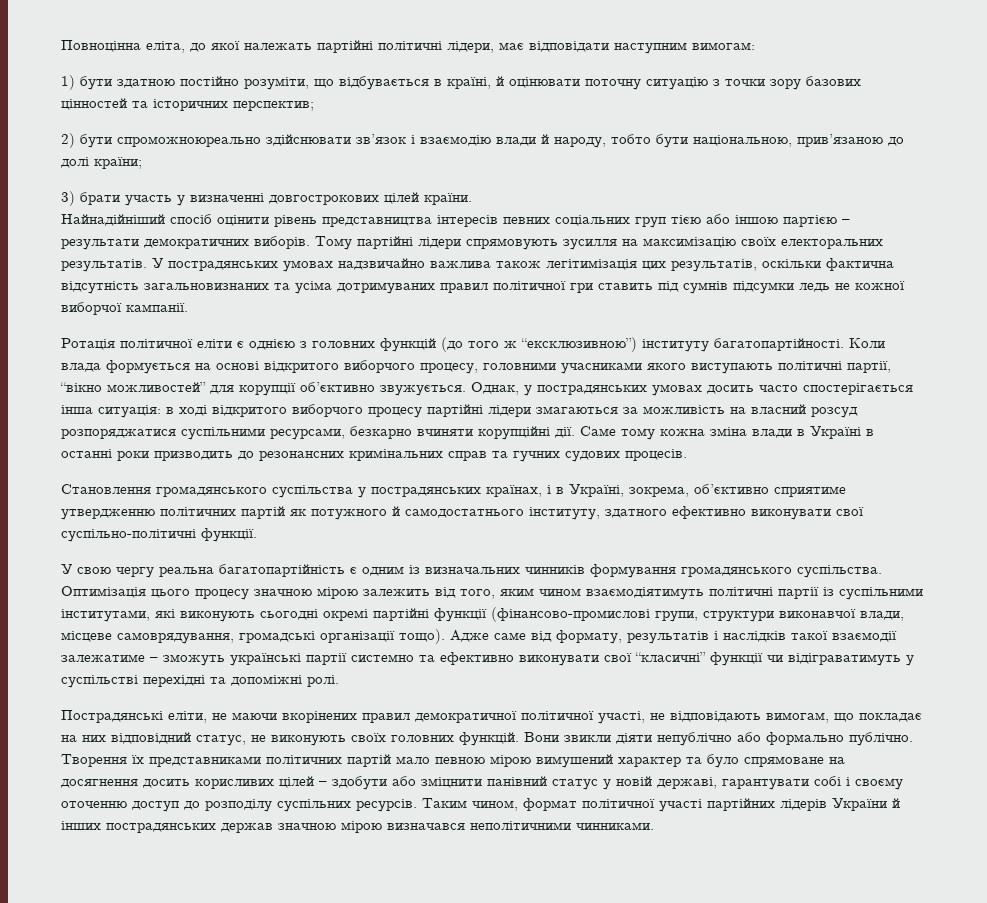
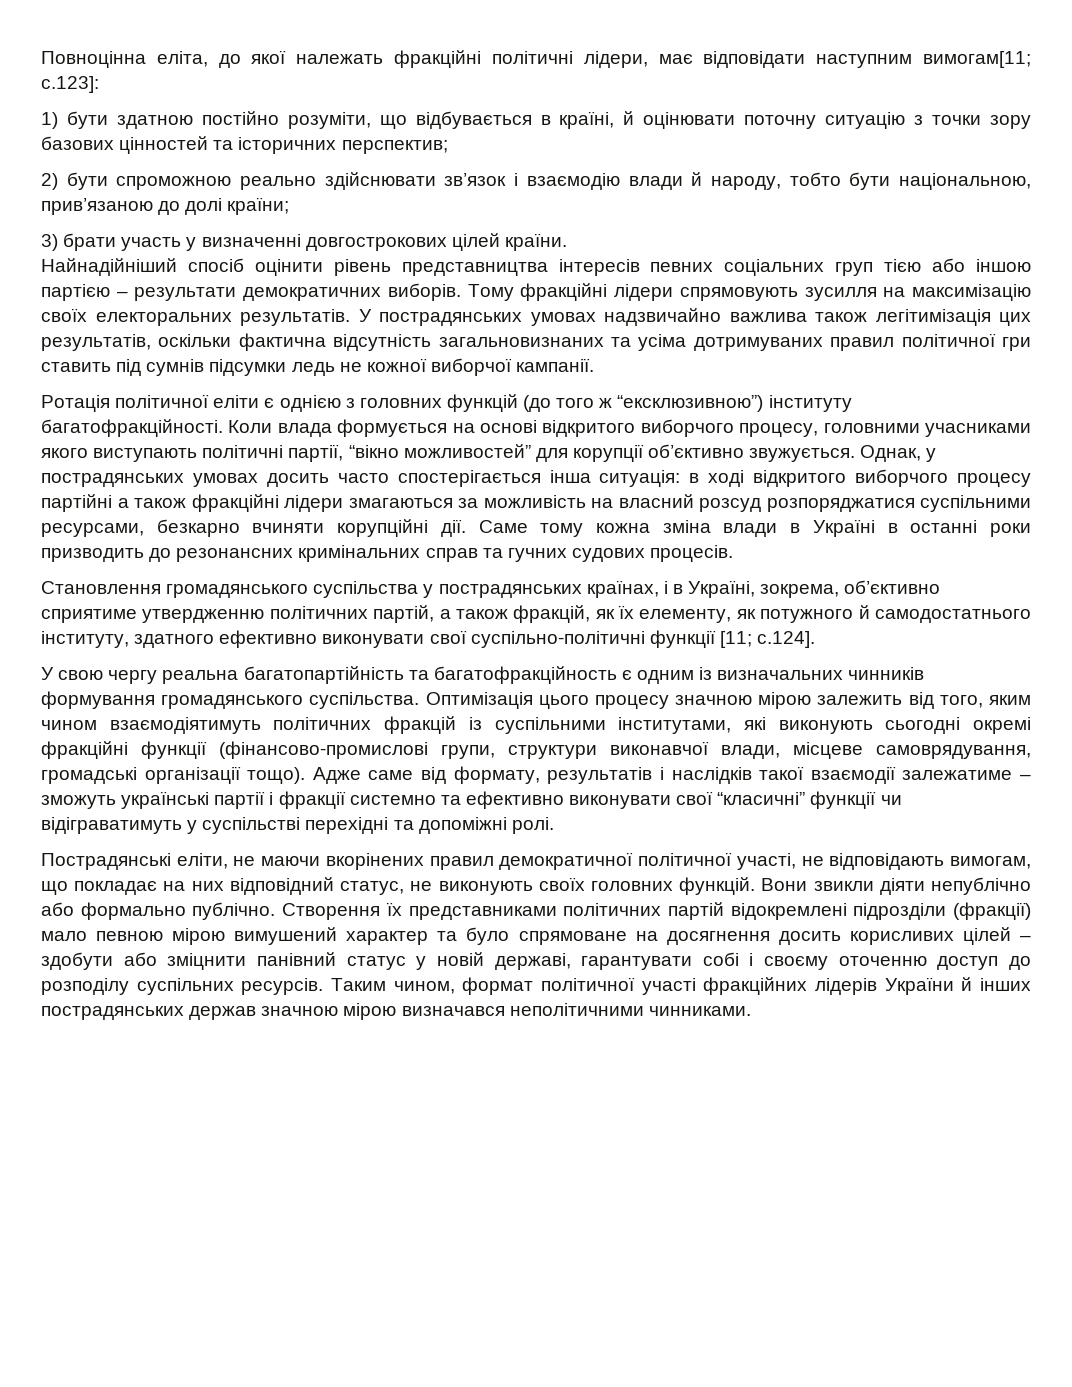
- Повноцінна еліта, до якої належать партійні політичні лідери, має відповідати наступним вимогам:
+ Повноцінна еліта, до якої належать фракційні політичні лідери, має відповідати наступним вимогам[11; с.123]:
- 2) бути спроможноюреально здійснювати зв’язок і взаємодію влади й народу, тобто бути національною, прив’язаною до долі країни;
+ 2) бути спроможною реально здійснювати зв’язок і взаємодію влади й народу, тобто бути національною, прив’язаною до долі країни;
- Тому партійні лідери спрямовують зусилля на максимізацію своїх електоральних результатів.
+ Тому фракційні лідери спрямовують зусилля на максимізацію своїх електоральних результатів.
- Ротація політичної еліти є однією з головних функцій (до того ж “ексклюзивною”) інституту багатопартійності.
+ Ротація політичної еліти є однією з головних функцій (до того ж “ексклюзивною”) інституту багатофракційності.
- Однак, у пострадянських умовах досить часто спостерігається інша ситуація: в ході відкритого виборчого процесу партійні лідери змагаються за можливість на власний розсуд розпоряджатися суспільними ресурсами, безкарно вчиняти корупційні дії.
+ Однак, у пострадянських умовах досить часто спостерігається інша ситуація: в ході відкритого виборчого процесу партійні а також фракційні лідери змагаються за можливість на власний розсуд розпоряджатися суспільними ресурсами, безкарно вчиняти корупційні дії.
- Становлення громадянського суспільства у пострадянських країнах, і в Україні, зокрема, об’єктивно сприятиме утвердженню політичних партій як потужного й самодостатнього інституту, здатного ефективно виконувати свої суспільно-політичні функції.
+ Становлення громадянського суспільства у пострадянських країнах, і в Україні, зокрема, об’єктивно сприятиме утвердженню політичних партій, а також фракцій, як їх елементу, як потужного й самодостатнього інституту, здатного ефективно виконувати свої суспільно-політичні функції [11; с.124].
- У свою чергу реальна багатопартійність є одним із визначальних чинників формування громадянського суспільства.
+ У свою чергу реальна багатопартійність та багатофракційность є одним із визначальних чинників формування громадянського суспільства.
- Оптимізація цього процесу значною мірою залежить від того, яким чином взаємодіятимуть політичні партії із суспільними інститутами, які виконують сьогодні окремі партійні функції (фінансово-промислові групи, структури виконавчої влади, місцеве самоврядування, громадські організації тощо).
+ Оптимізація цього процесу значною мірою залежить від того, яким чином взаємодіятимуть політичних фракцій із суспільними інститутами, які виконують сьогодні окремі фракційні функції (фінансово-промислові групи, структури виконавчої влади, місцеве самоврядування, громадські організації тощо).
- Адже саме від формату, результатів і наслідків такої взаємодії залежатиме – зможуть українські партії системно та ефективно виконувати свої “класичні” функції чи відіграватимуть у суспільстві перехідні та допоміжні ролі.
+ Адже саме від формату, результатів і наслідків такої взаємодії залежатиме – зможуть українські партії і фракції системно та ефективно виконувати свої “класичні” функції чи відіграватимуть у суспільстві перехідні та допоміжні ролі.
- Творення їх представниками політичних партій мало певною мірою вимушений характер та було спрямоване на досягнення досить корисливих цілей – здобути або зміцнити панівний статус у новій державі, гарантувати собі і своєму оточенню доступ до розподілу суспільних ресурсів.
+ Створення їх представниками політичних партій відокремлені підрозділи (фракції) мало певною мірою вимушений характер та було спрямоване на досягнення досить корисливих цілей – здобути або зміцнити панівний статус у новій державі, гарантувати собі і своєму оточенню доступ до розподілу суспільних ресурсів.
- Таким чином, формат політичної участі партійних лідерів України й інших пострадянських держав значною мірою визначався неполітичними чинниками.
+ Таким чином, формат політичної участі фракційних лідерів України й інших пострадянських держав значною мірою визначався неполітичними чинниками.

